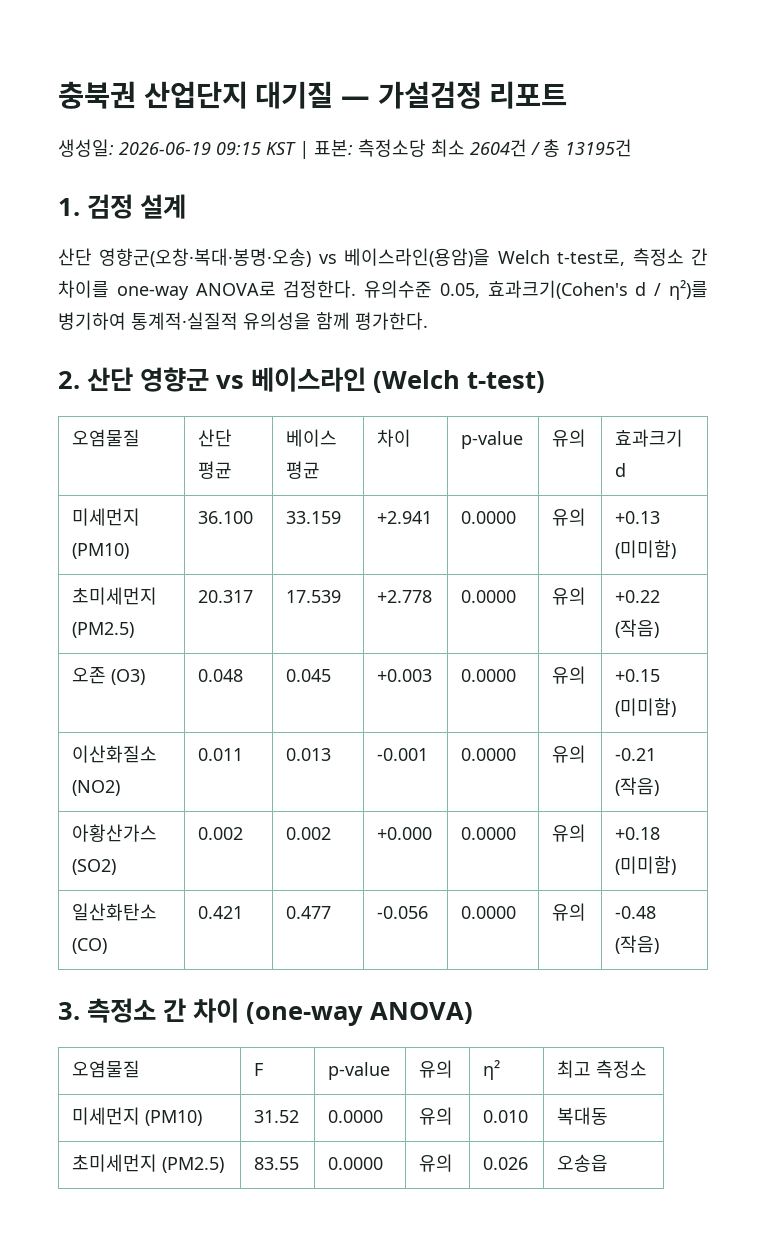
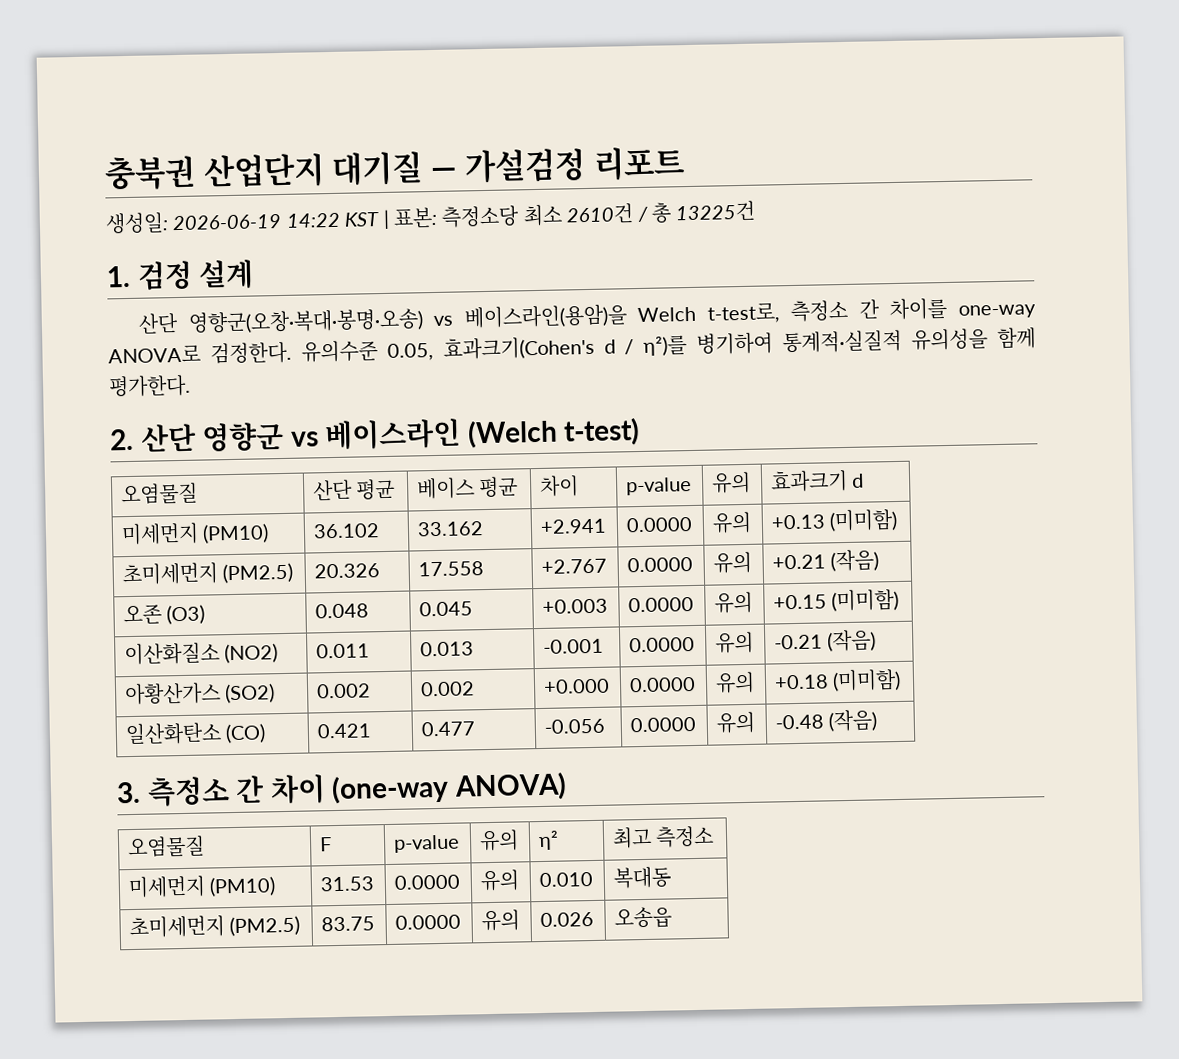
- 생성일: 2026-06-19 09:15 KST | 표본: 측정소당 최소 2604건 / 총 13195건
+ 생성일: 2026-06-19 14:22 KST | 표본: 측정소당 최소 2610건 / 총 13225건
- 미세먼지 (PM10) | 36.100 | 33.159 | +2.941 | 0.0000 | 유의 | +0.13 (미미함)
+ 미세먼지 (PM10) | 36.102 | 33.162 | +2.941 | 0.0000 | 유의 | +0.13 (미미함)
- 초미세먼지 (PM2.5) | 20.317 | 17.539 | +2.778 | 0.0000 | 유의 | +0.22 (작음)
+ 초미세먼지 (PM2.5) | 20.326 | 17.558 | +2.767 | 0.0000 | 유의 | +0.21 (작음)
- 미세먼지 (PM10) | 31.52 | 0.0000 | 유의 | 0.010 | 복대동
+ 미세먼지 (PM10) | 31.53 | 0.0000 | 유의 | 0.010 | 복대동
- 초미세먼지 (PM2.5) | 83.55 | 0.0000 | 유의 | 0.026 | 오송읍
+ 초미세먼지 (PM2.5) | 83.75 | 0.0000 | 유의 | 0.026 | 오송읍

